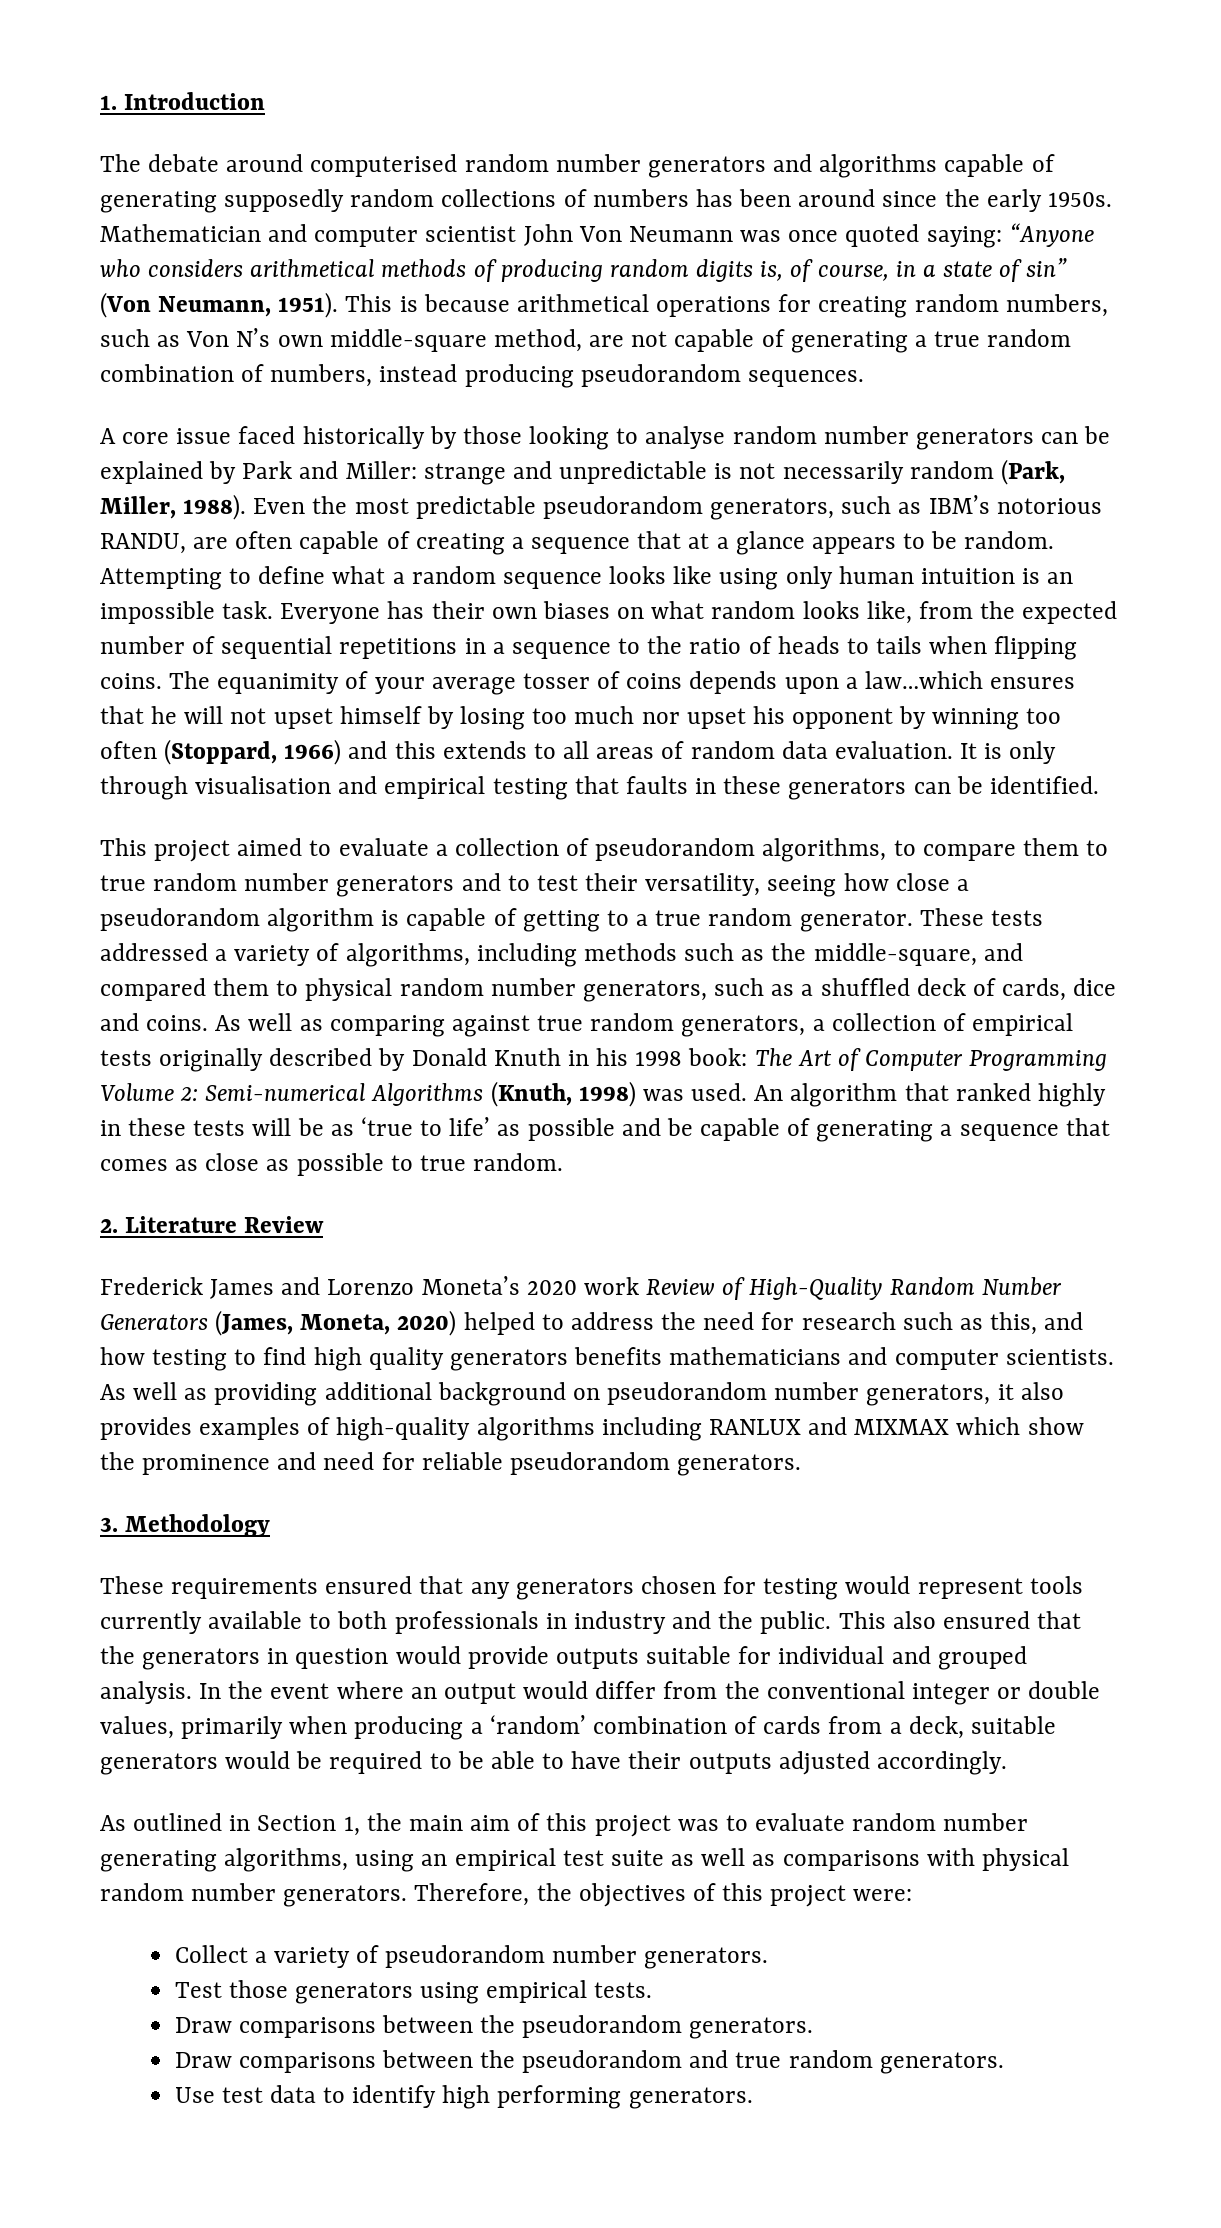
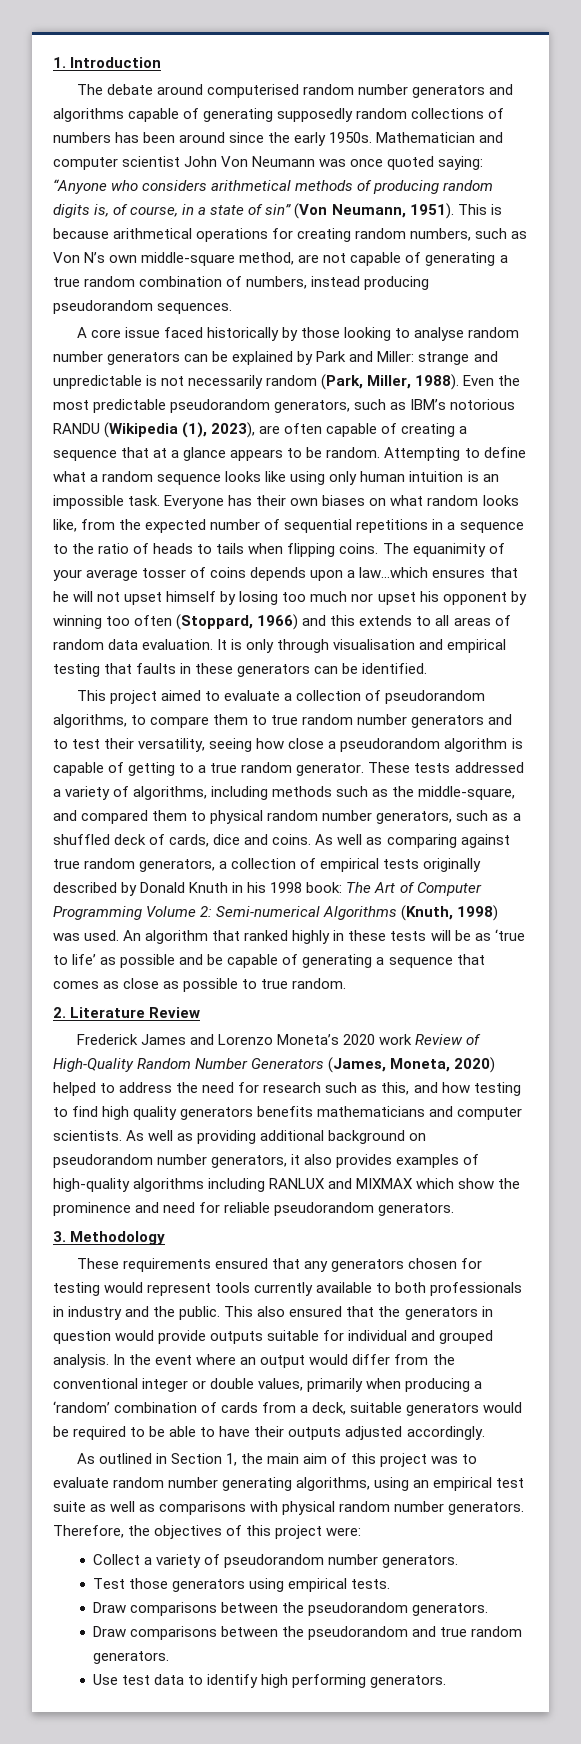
- Even the most predictable pseudorandom generators, such as IBM’s notorious RANDU, are often capable of creating a sequence that at a glance appears to be random.
+ Even the most predictable pseudorandom generators, such as IBM’s notorious RANDU (Wikipedia (1), 2023), are often capable of creating a sequence that at a glance appears to be random.

